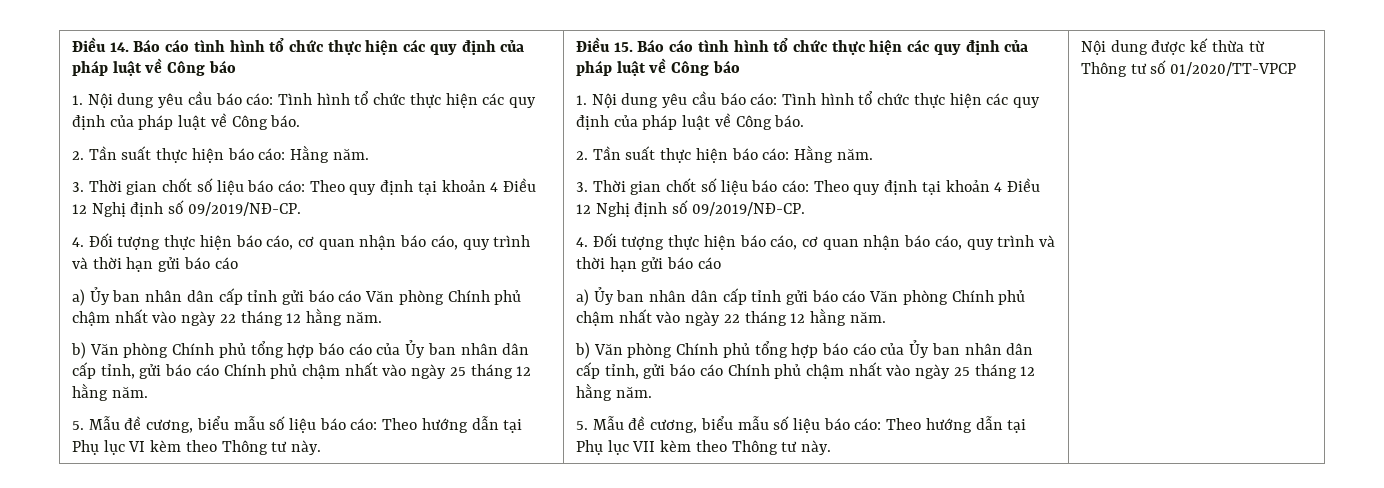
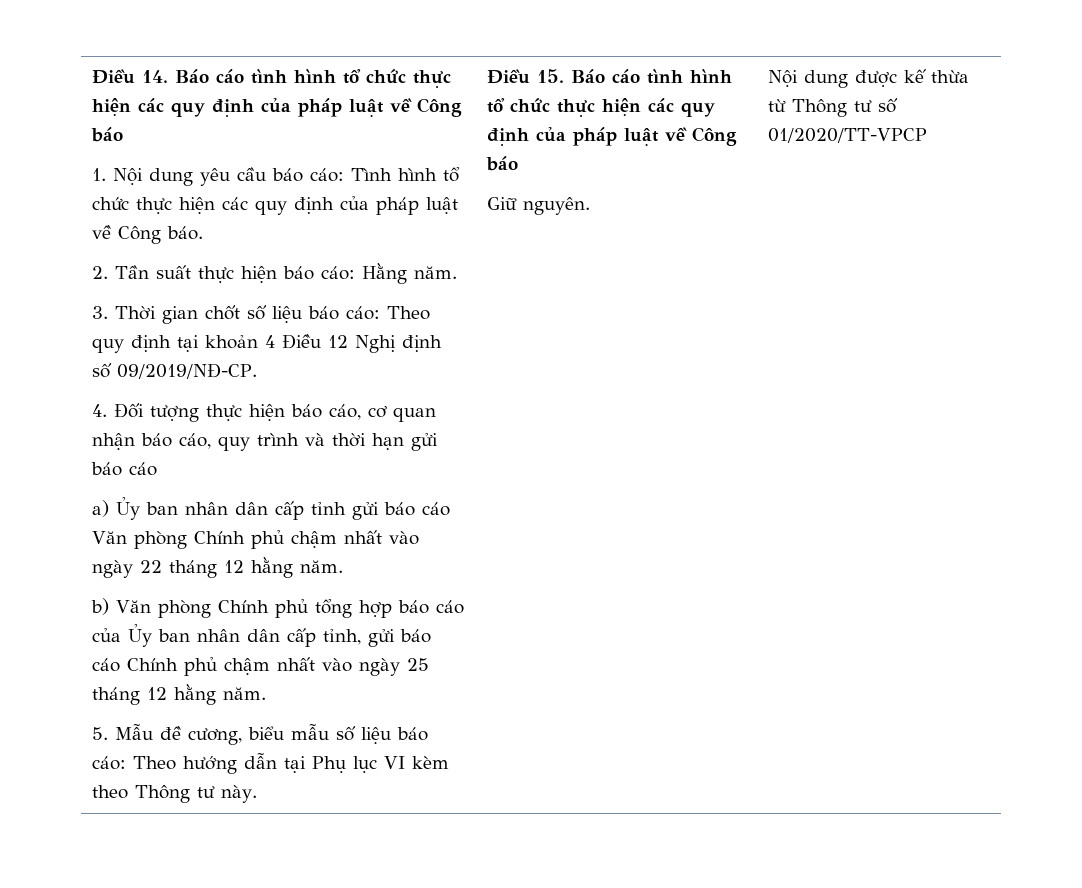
  Điều 15. Báo cáo tình hình tổ chức thực hiện các quy định của pháp luật về Công báo
- 1. Nội dung yêu cầu báo cáo: Tình hình tổ chức thực hiện các quy định của pháp luật về Công báo.
- 2. Tần suất thực hiện báo cáo: Hằng năm.
- 3. Thời gian chốt số liệu báo cáo: Theo quy định tại khoản 4 Điều 12 Nghị định số 09/2019/NĐ-CP.
- 4. Đối tượng thực hiện báo cáo, cơ quan nhận báo cáo, quy trình và thời hạn gửi báo cáo
- a) Ủy ban nhân dân cấp tỉnh gửi báo cáo Văn phòng Chính phủ chậm nhất vào ngày 22 tháng 12 hằng năm.
- b) Văn phòng Chính phủ tổng hợp báo cáo của Ủy ban nhân dân cấp tỉnh, gửi báo cáo Chính phủ chậm nhất vào ngày 25 tháng 12 hằng năm.
- 5. Mẫu đề cương, biểu mẫu số liệu báo cáo: Theo hướng dẫn tại Phụ lục VII kèm theo Thông tư này.
+ Giữ nguyên.

